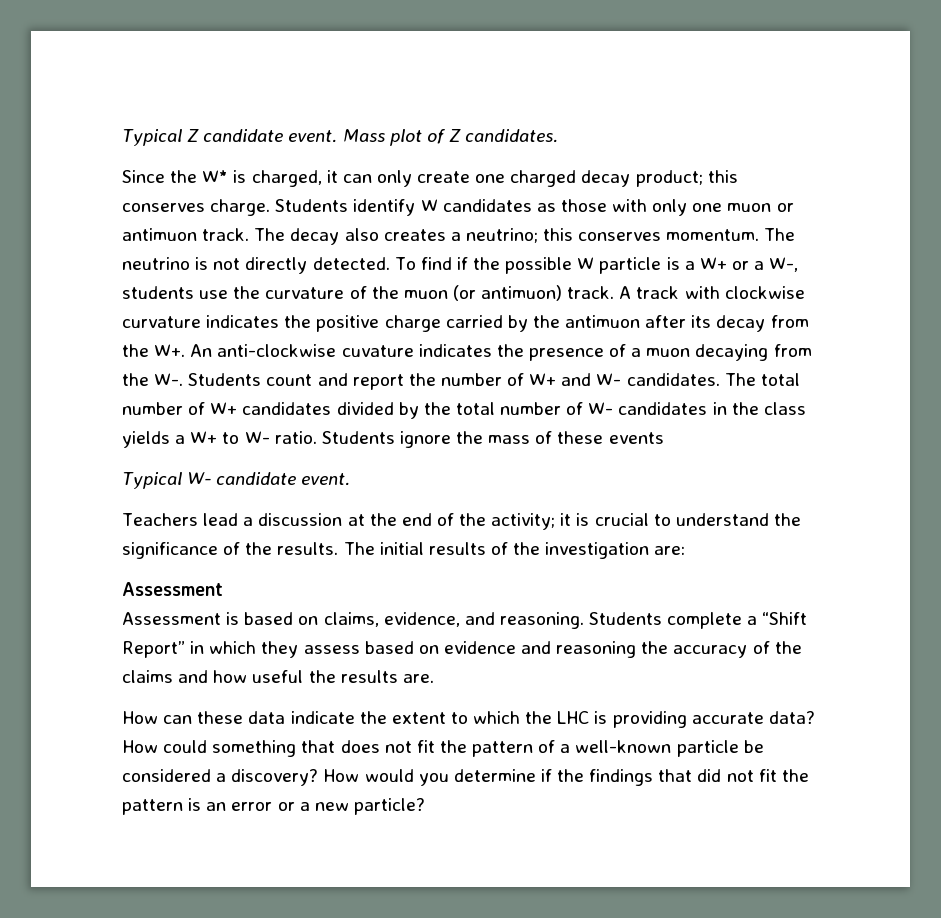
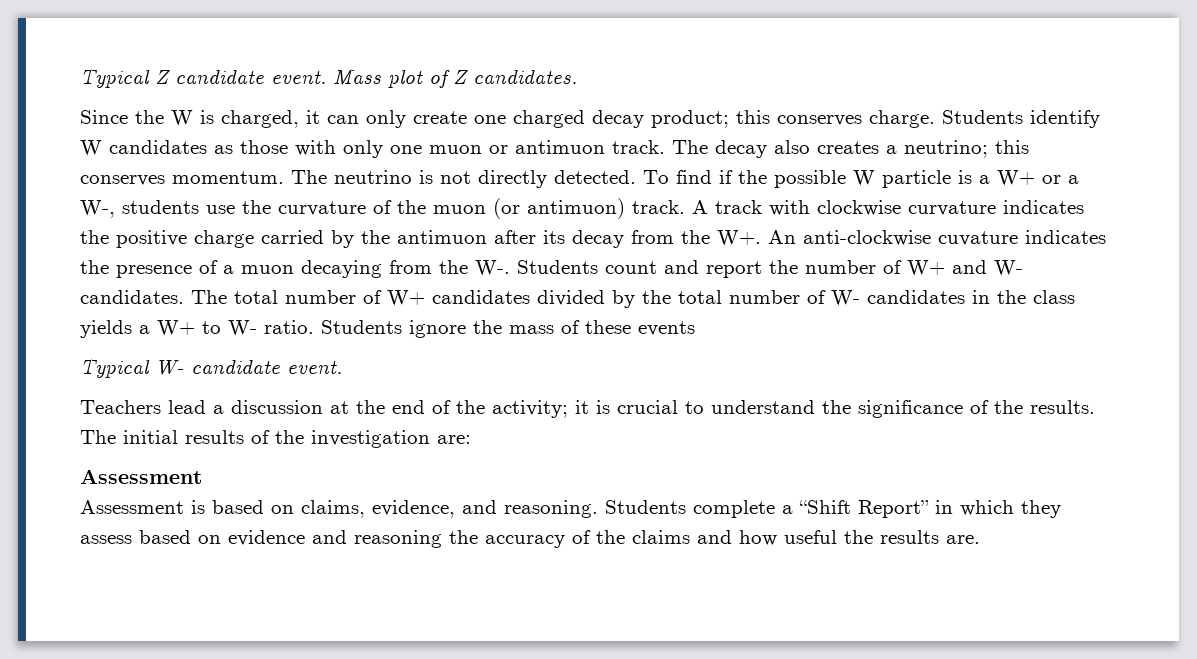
- Since the W* is charged, it can only create one charged decay product; this conserves charge.
+ Since the W is charged, it can only create one charged decay product; this conserves charge.
- How can these data indicate the extent to which the LHC is providing accurate data? How could something that does not fit the pattern of a well-known particle be considered a discovery? How would you determine if the findings that did not fit the pattern is an error or a new particle?

